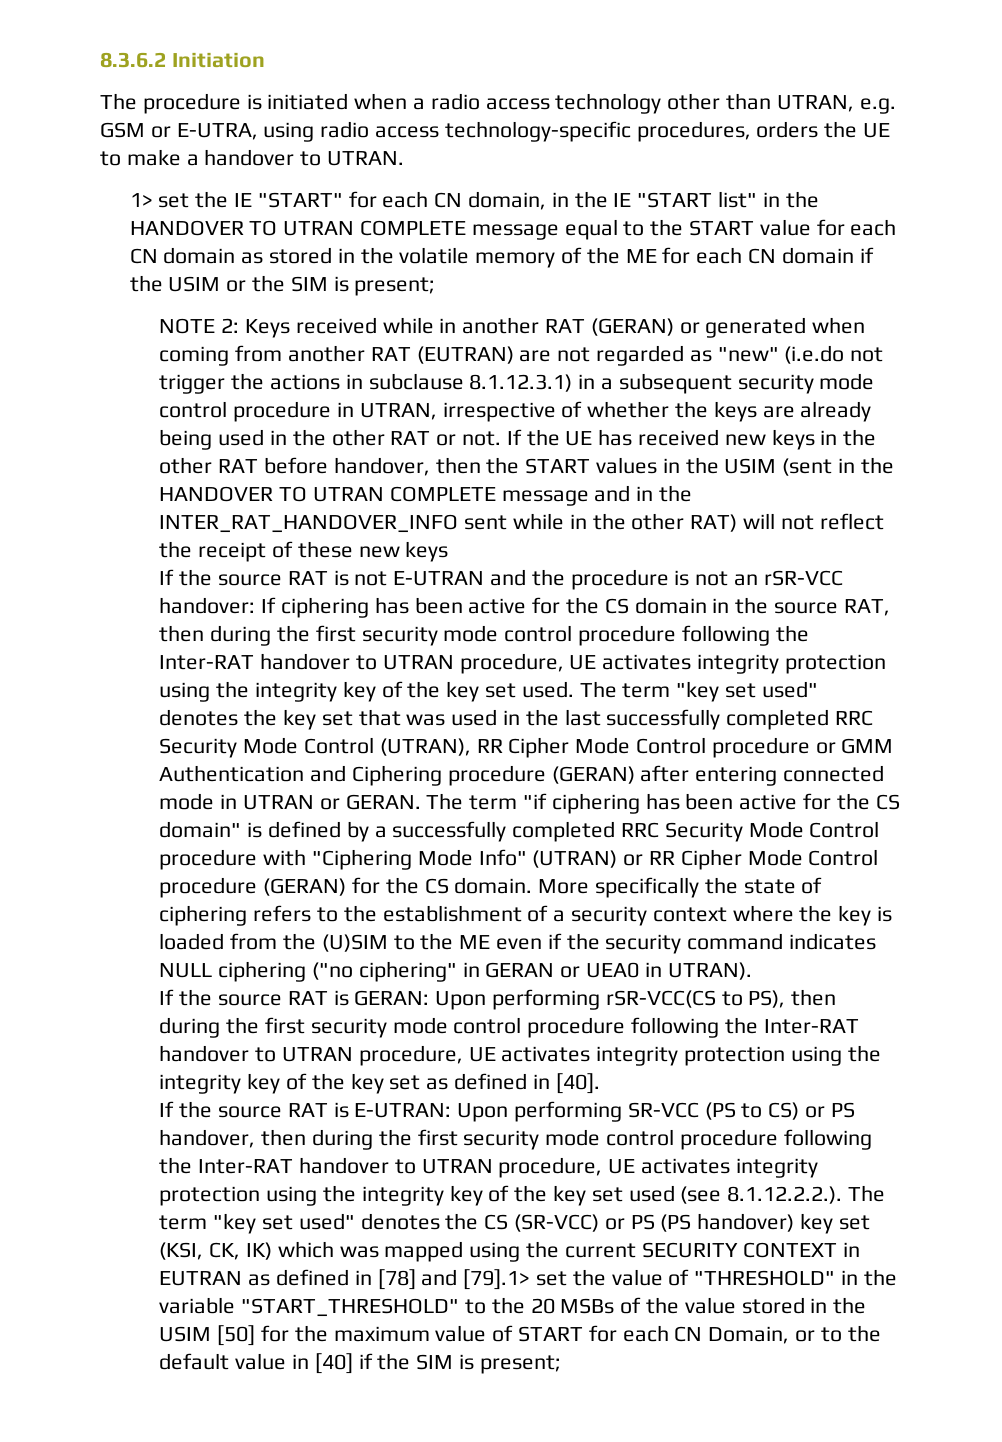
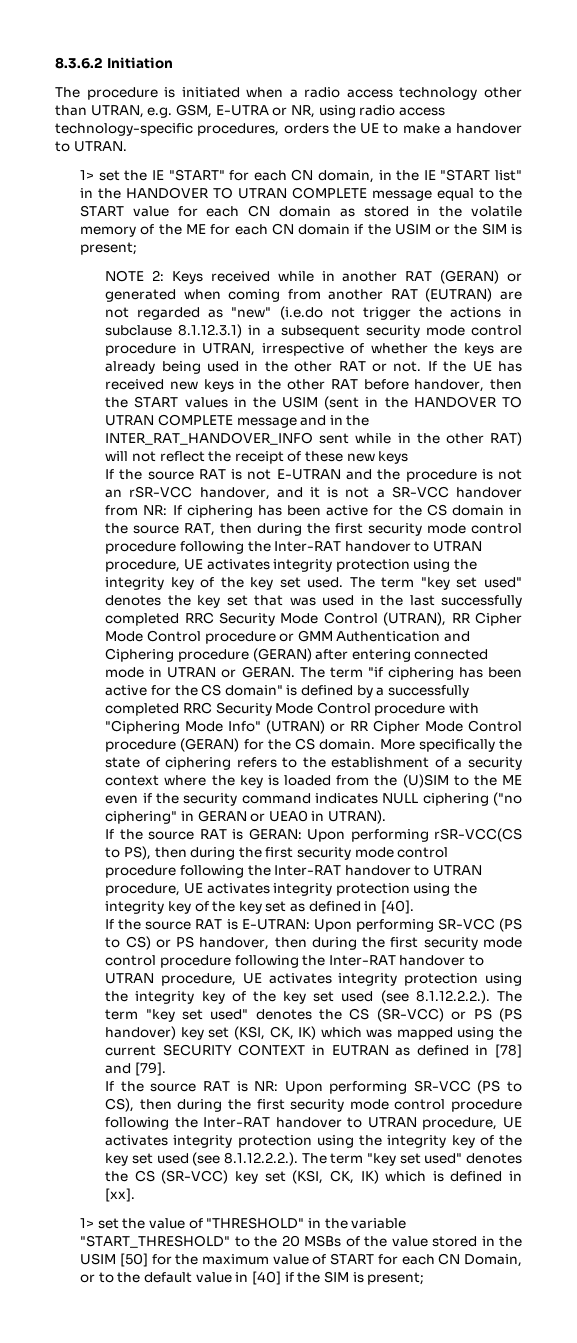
- The procedure is initiated when a radio access technology other than UTRAN, e.g. GSM or E-UTRA, using radio access technology-specific procedures, orders the UE to make a handover to UTRAN.
+ The procedure is initiated when a radio access technology other than UTRAN, e.g. GSM, E-UTRA or NR, using radio access technology-specific procedures, orders the UE to make a handover to UTRAN.
- If the source RAT is not E-UTRAN and the procedure is not an rSR-VCC handover: If ciphering has been active for the CS domain in the source RAT, then during the first security mode control procedure following the Inter-RAT handover to UTRAN procedure, UE activates integrity protection using the integrity key of the key set used.
+ If the source RAT is not E-UTRAN and the procedure is not an rSR-VCC handover, and it is not a SR-VCC handover from NR: If ciphering has been active for the CS domain in the source RAT, then during the first security mode control procedure following the Inter-RAT handover to UTRAN procedure, UE activates integrity protection using the integrity key of the key set used.
- Upon performing SR-VCC (PS to CS) or PS handover, then during the first security mode control procedure following the Inter-RAT handover to UTRAN procedure, UE activates integrity protection using the integrity key of the key set used (see 8.1.12.2.2.). The term "key set used" denotes the CS (SR-VCC) or PS (PS handover) key set (KSI, CK, IK) which was mapped using the current SECURITY CONTEXT in EUTRAN as defined in [78] and [79].1> set the value of "THRESHOLD" in the variable "START_THRESHOLD" to the 20 MSBs of the value stored in the USIM [50] for the maximum value of START for each CN Domain, or to the default value in [40] if the SIM is present;
+ Upon performing SR-VCC (PS to CS) or PS handover, then during the first security mode control procedure following the Inter-RAT handover to UTRAN procedure, UE activates integrity protection using the integrity key of the key set used (see 8.1.12.2.2.). The term "key set used" denotes the CS (SR-VCC) or PS (PS handover) key set (KSI, CK, IK) which was mapped using the current SECURITY CONTEXT in EUTRAN as defined in [78] and [79].
+ If the source RAT is NR: Upon performing SR-VCC (PS to CS), then during the first security mode control procedure following the Inter-RAT handover to UTRAN procedure, UE activates integrity protection using the integrity key of the key set used (see 8.1.12.2.2.). The term "key set used" denotes the CS (SR-VCC) key set (KSI, CK, IK) which is defined in [xx].
+ 1> set the value of "THRESHOLD" in the variable "START_THRESHOLD" to the 20 MSBs of the value stored in the USIM [50] for the maximum value of START for each CN Domain, or to the default value in [40] if the SIM is present;

